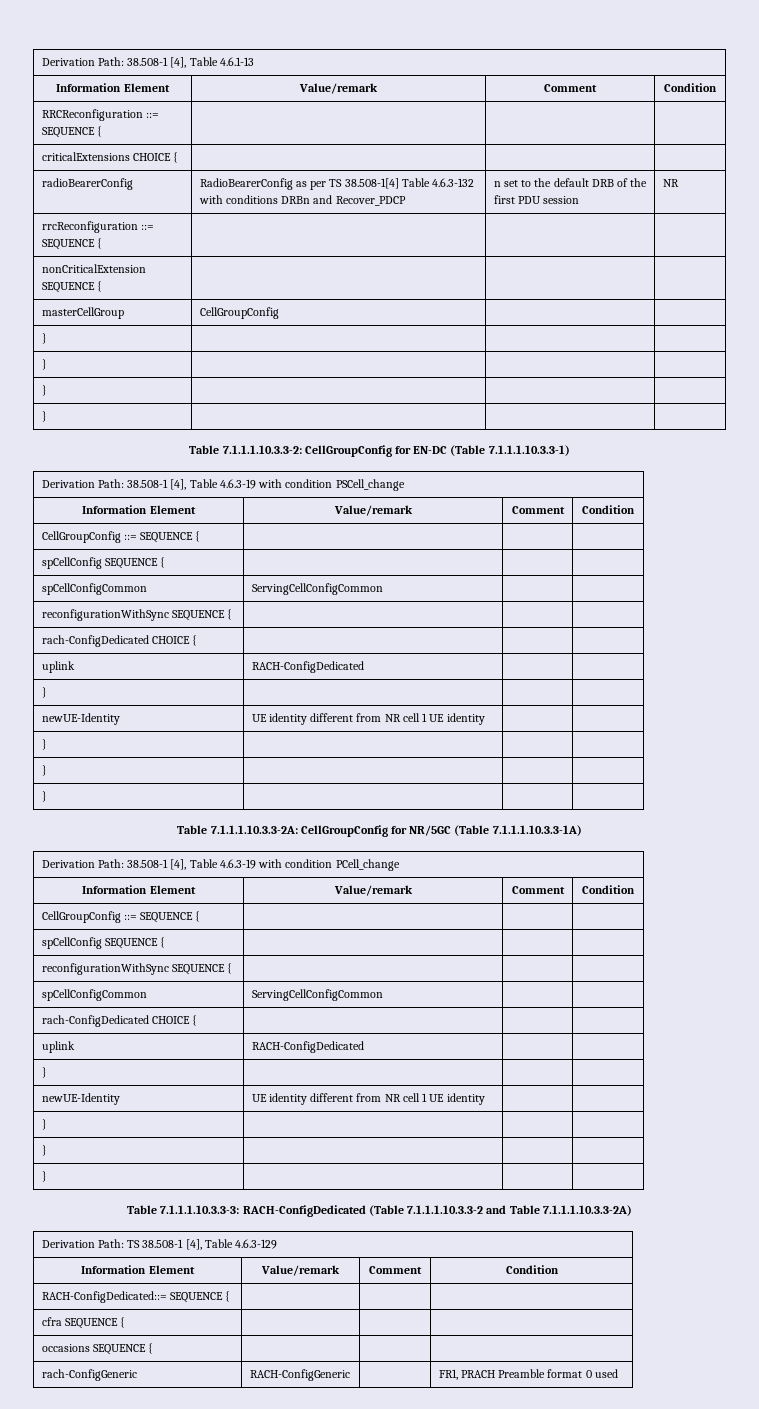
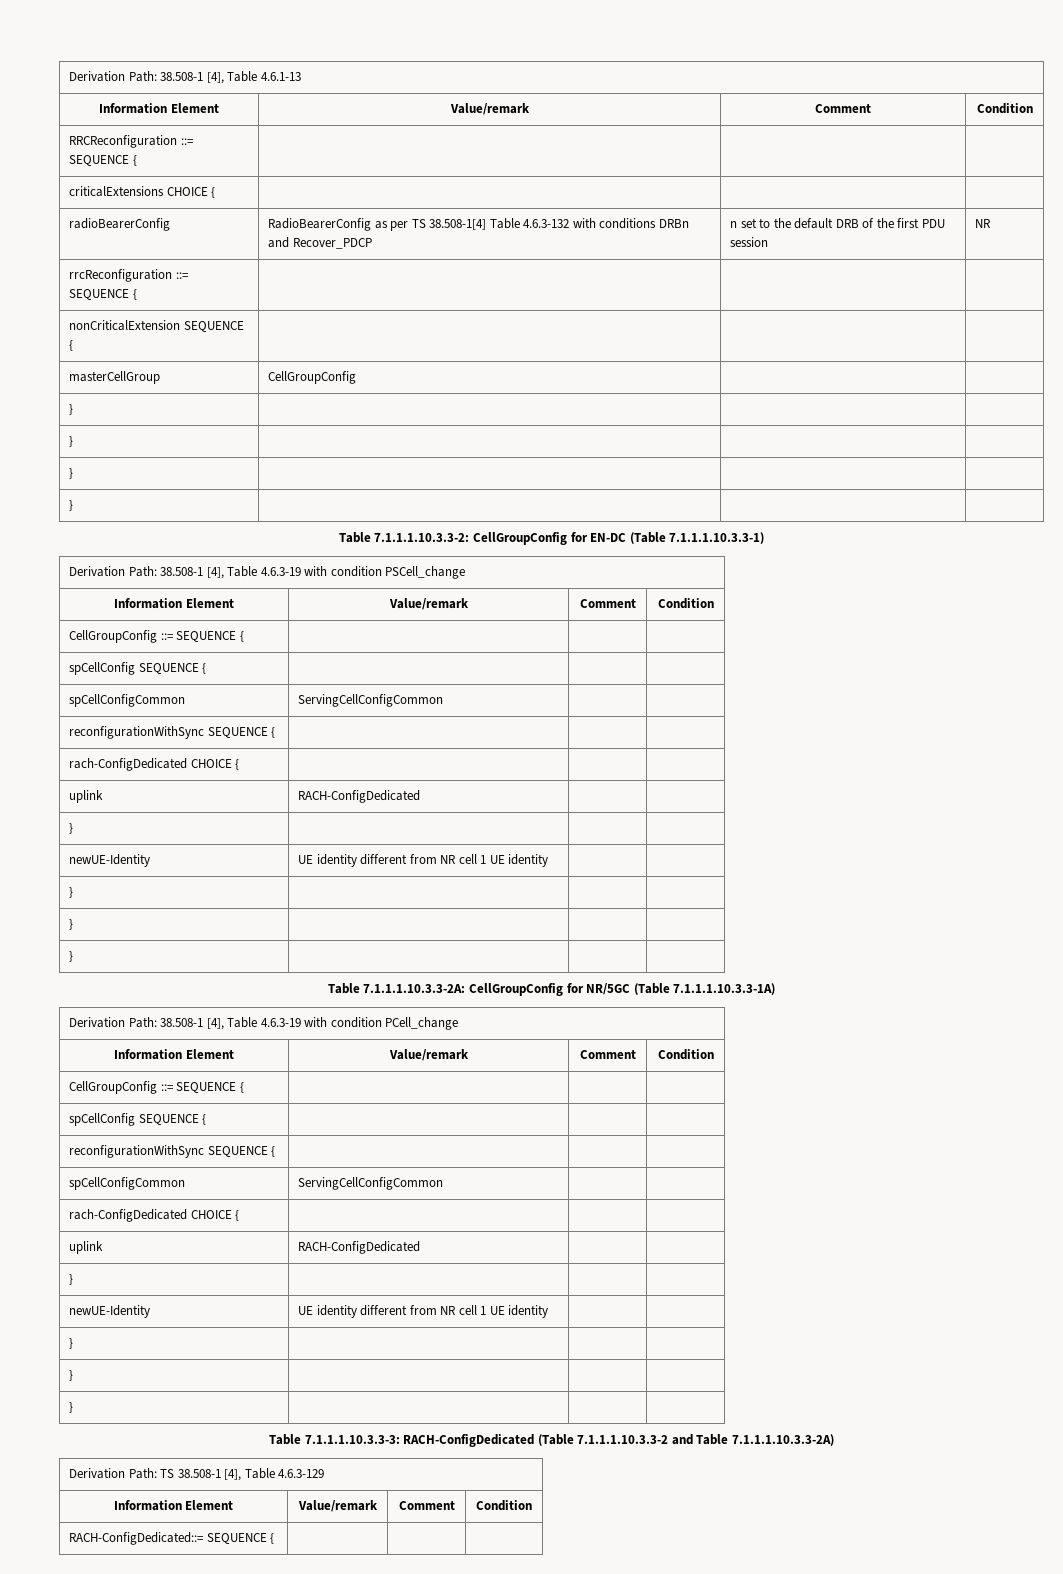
- cfra SEQUENCE { | | |
- occasions SEQUENCE { | | |
- rach-ConfigGeneric | RACH-ConfigGeneric | | FR1, PRACH Preamble format 0 used

